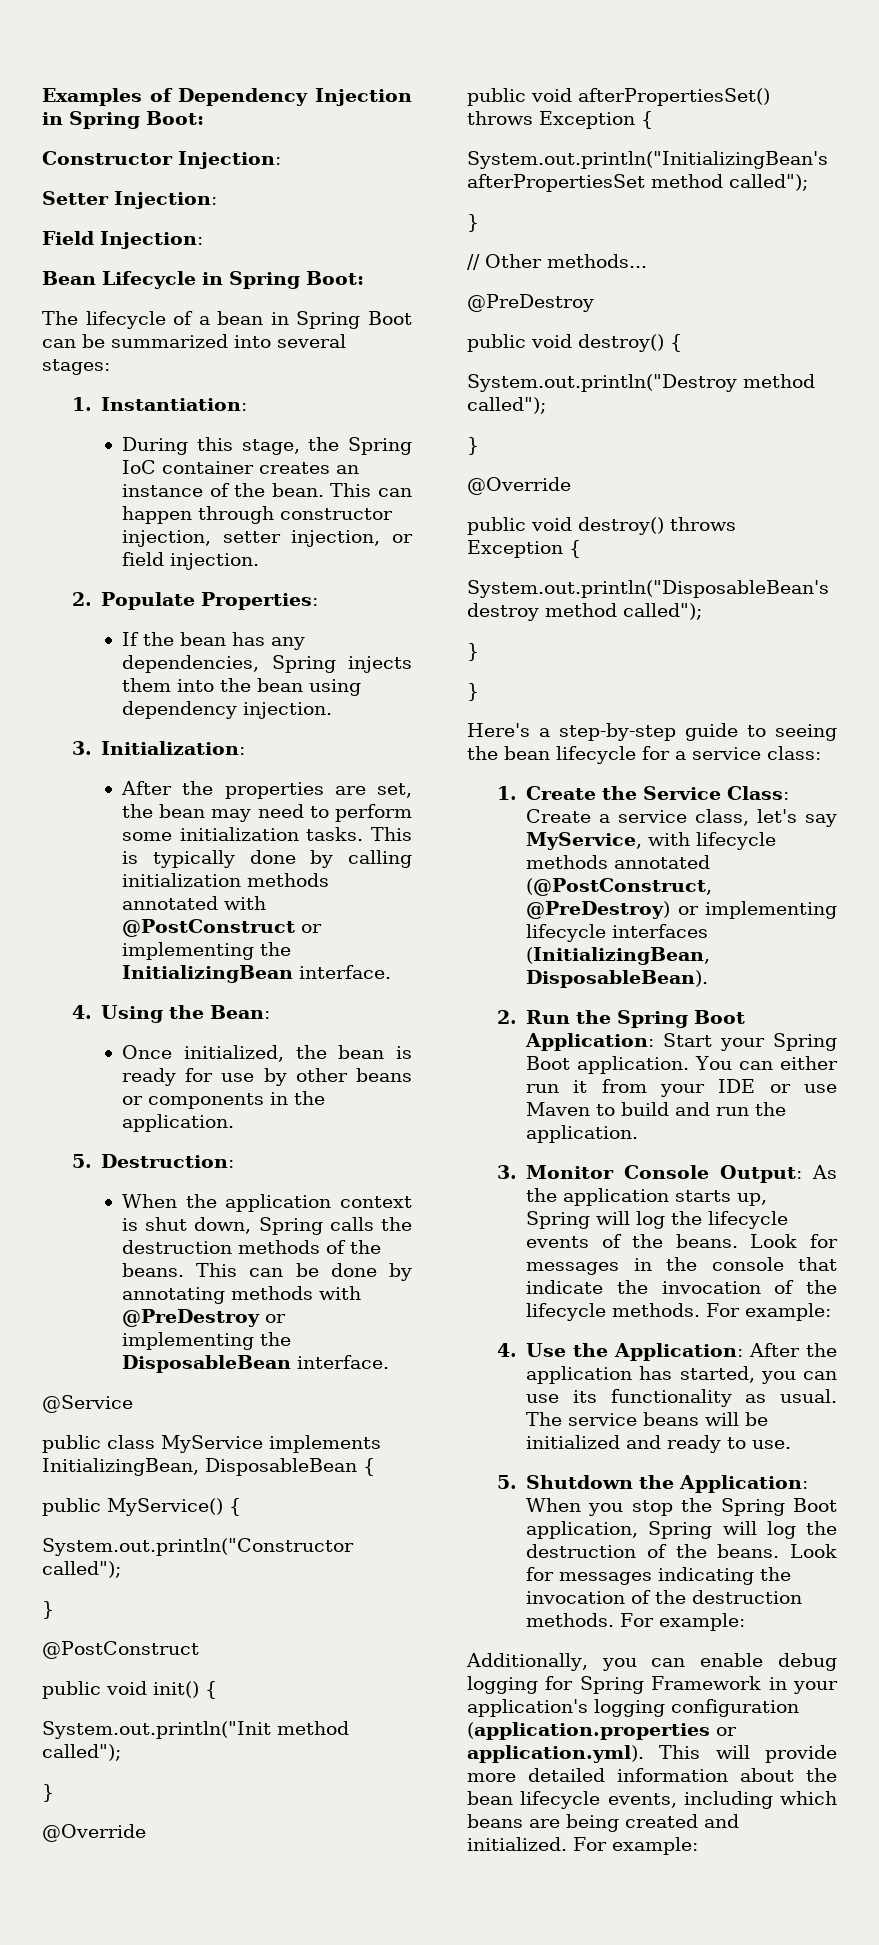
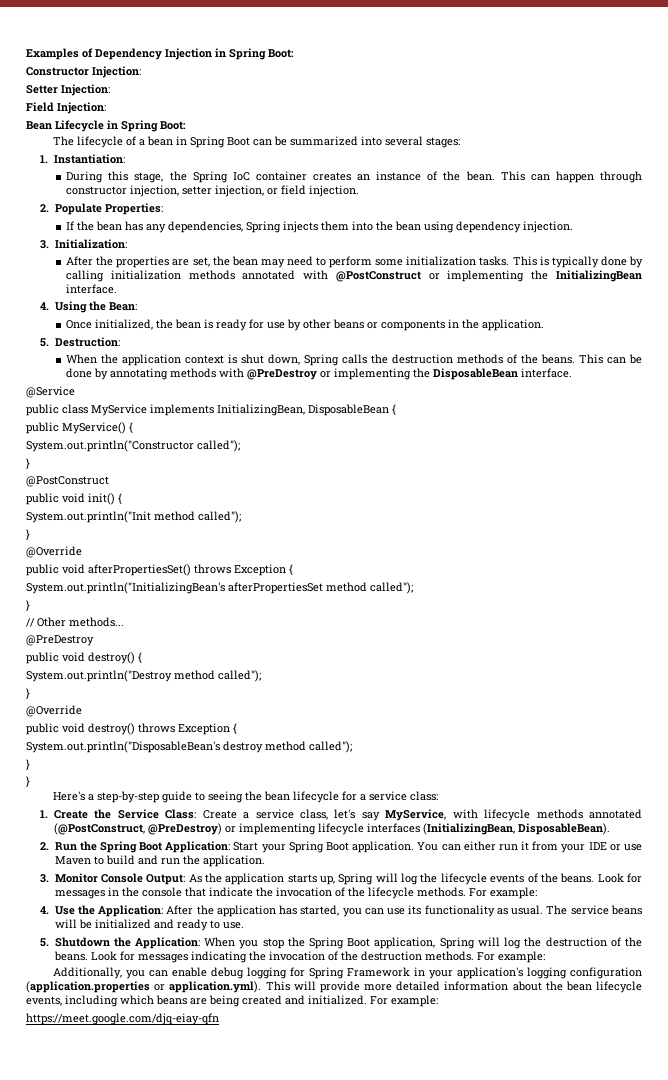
+ https://meet.google.com/djq-eiay-qfn

